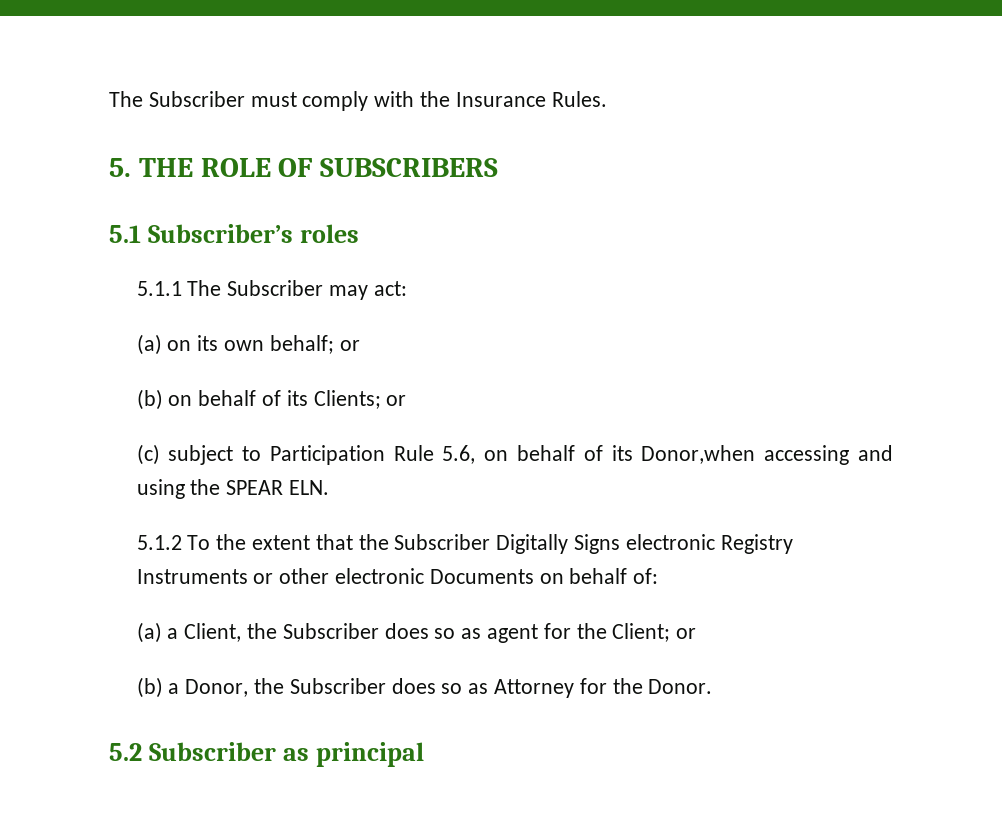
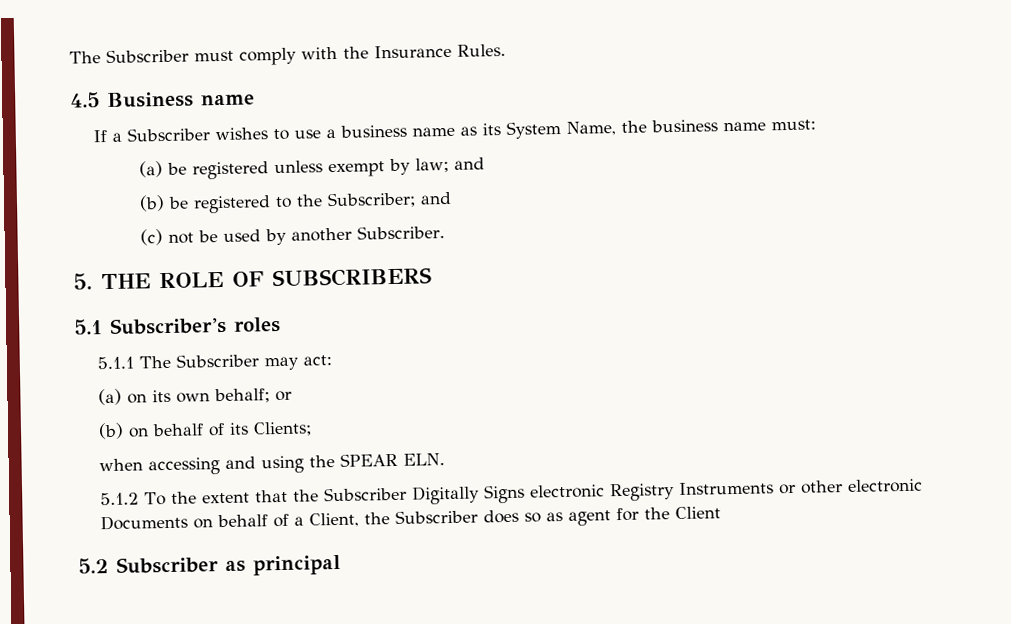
+ 4.5 Business name
+ If a Subscriber wishes to use a business name as its System Name, the business name must:
+ (a) be registered unless exempt by law; and
+ (b) be registered to the Subscriber; and
+ (c) not be used by another Subscriber.
- (b) on behalf of its Clients; or
- (c) subject to Participation Rule 5.6, on behalf of its Donor,when accessing and using the SPEAR ELN.
+ (b) on behalf of its Clients;
+ when accessing and using the SPEAR ELN.
- 5.1.2 To the extent that the Subscriber Digitally Signs electronic Registry Instruments or other electronic Documents on behalf of:
- (a) a Client, the Subscriber does so as agent for the Client; or
- (b) a Donor, the Subscriber does so as Attorney for the Donor.
+ 5.1.2 To the extent that the Subscriber Digitally Signs electronic Registry Instruments or other electronic Documents on behalf of a Client, the Subscriber does so as agent for the Client

